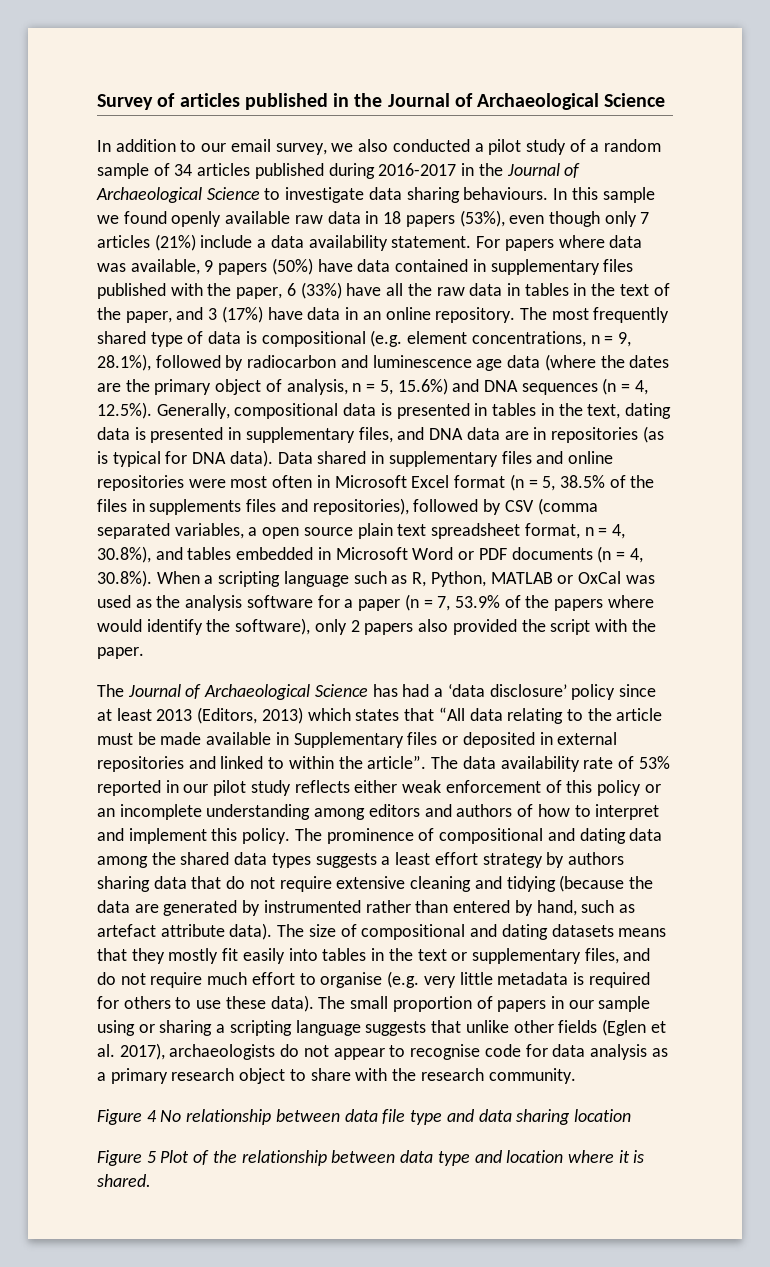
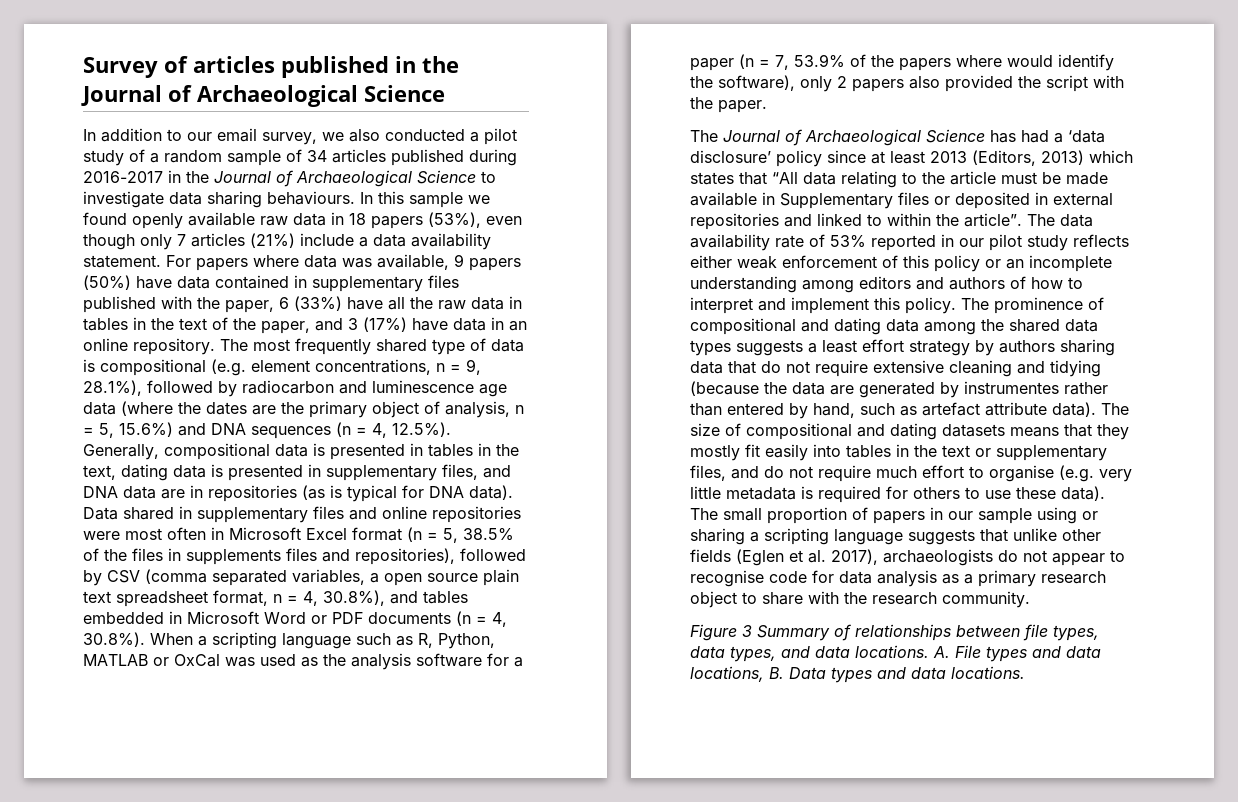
- The prominence of compositional and dating data among the shared data types suggests a least effort strategy by authors sharing data that do not require extensive cleaning and tidying (because the data are generated by instrumented rather than entered by hand, such as artefact attribute data).
+ The prominence of compositional and dating data among the shared data types suggests a least effort strategy by authors sharing data that do not require extensive cleaning and tidying (because the data are generated by instrumentes rather than entered by hand, such as artefact attribute data).
- Figure 4 No relationship between data file type and data sharing location
- Figure 5 Plot of the relationship between data type and location where it is shared.
+ Figure 3 Summary of relationships between file types, data types, and data locations. A. File types and data locations, B. Data types and data locations.

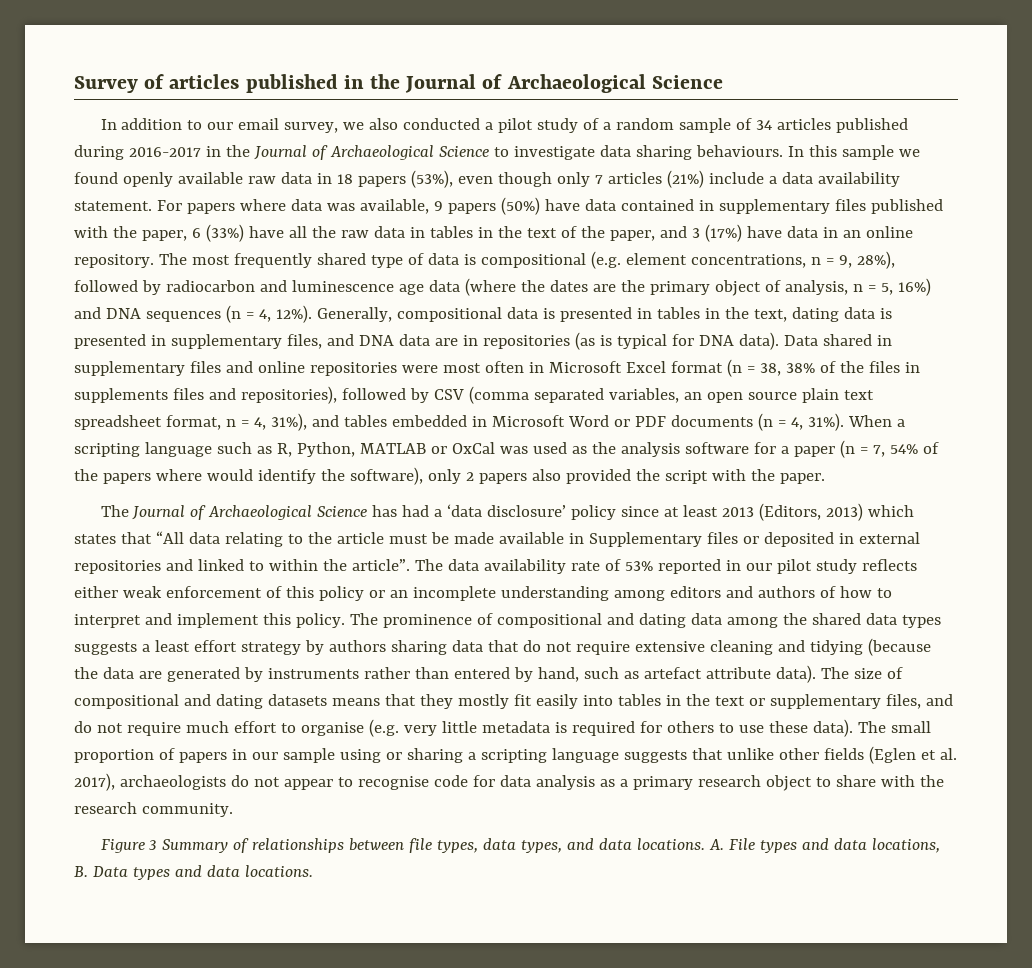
- The most frequently shared type of data is compositional (e.g. element concentrations, n = 9, 28.1%), followed by radiocarbon and luminescence age data (where the dates are the primary object of analysis, n = 5, 15.6%) and DNA sequences (n = 4, 12.5%). Generally, compositional data is presented in tables in the text, dating data is presented in supplementary files, and DNA data are in repositories (as is typical for DNA data).
+ The most frequently shared type of data is compositional (e.g. element concentrations, n = 9, 28%), followed by radiocarbon and luminescence age data (where the dates are the primary object of analysis, n = 5, 16%) and DNA sequences (n = 4, 12%). Generally, compositional data is presented in tables in the text, dating data is presented in supplementary files, and DNA data are in repositories (as is typical for DNA data).
- Data shared in supplementary files and online repositories were most often in Microsoft Excel format (n = 5, 38.5% of the files in supplements files and repositories), followed by CSV (comma separated variables, a open source plain text spreadsheet format, n = 4, 30.8%), and tables embedded in Microsoft Word or PDF documents (n = 4, 30.8%). When a scripting language such as R, Python, MATLAB or OxCal was used as the analysis software for a paper (n = 7, 53.9% of the papers where would identify the software), only 2 papers also provided the script with the paper.
+ Data shared in supplementary files and online repositories were most often in Microsoft Excel format (n = 38, 38% of the files in supplements files and repositories), followed by CSV (comma separated variables, an open source plain text spreadsheet format, n = 4, 31%), and tables embedded in Microsoft Word or PDF documents (n = 4, 31%). When a scripting language such as R, Python, MATLAB or OxCal was used as the analysis software for a paper (n = 7, 54% of the papers where would identify the software), only 2 papers also provided the script with the paper.
- The prominence of compositional and dating data among the shared data types suggests a least effort strategy by authors sharing data that do not require extensive cleaning and tidying (because the data are generated by instrumentes rather than entered by hand, such as artefact attribute data).
+ The prominence of compositional and dating data among the shared data types suggests a least effort strategy by authors sharing data that do not require extensive cleaning and tidying (because the data are generated by instruments rather than entered by hand, such as artefact attribute data).

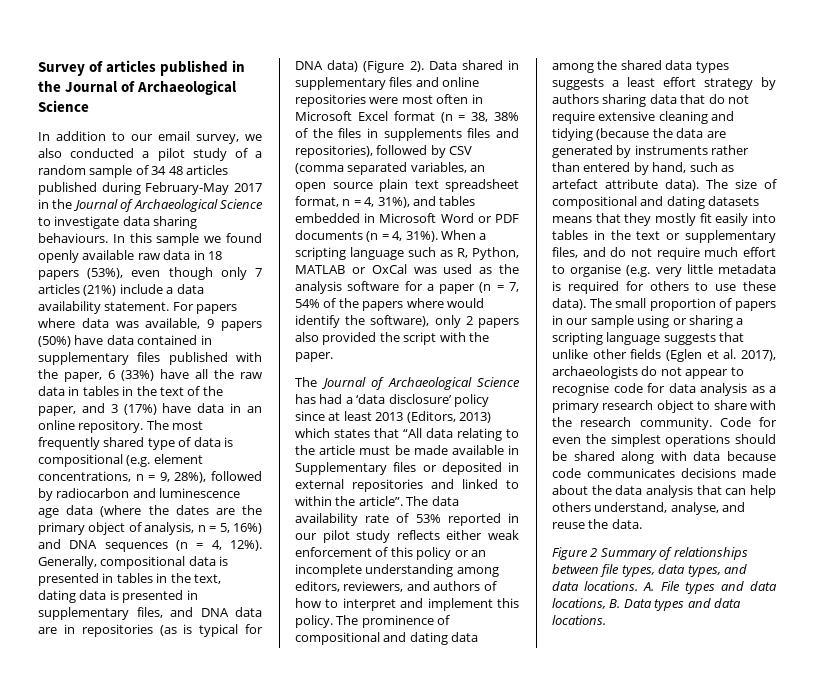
- In addition to our email survey, we also conducted a pilot study of a random sample of 34 articles published during 2016-2017 in the Journal of Archaeological Science to investigate data sharing behaviours.
+ In addition to our email survey, we also conducted a pilot study of a random sample of 34 48 articles published during February-May 2017 in the Journal of Archaeological Science to investigate data sharing behaviours.
- Generally, compositional data is presented in tables in the text, dating data is presented in supplementary files, and DNA data are in repositories (as is typical for DNA data).
+ Generally, compositional data is presented in tables in the text, dating data is presented in supplementary files, and DNA data are in repositories (as is typical for DNA data) (Figure 2).
- The data availability rate of 53% reported in our pilot study reflects either weak enforcement of this policy or an incomplete understanding among editors and authors of how to interpret and implement this policy.
+ The data availability rate of 53% reported in our pilot study reflects either weak enforcement of this policy or an incomplete understanding among editors, reviewers, and authors of how to interpret and implement this policy.
+ Code for even the simplest operations should be shared along with data because code communicates decisions made about the data analysis that can help others understand, analyse, and reuse the data.
- Figure 3 Summary of relationships between file types, data types, and data locations.
+ Figure 2 Summary of relationships between file types, data types, and data locations.

